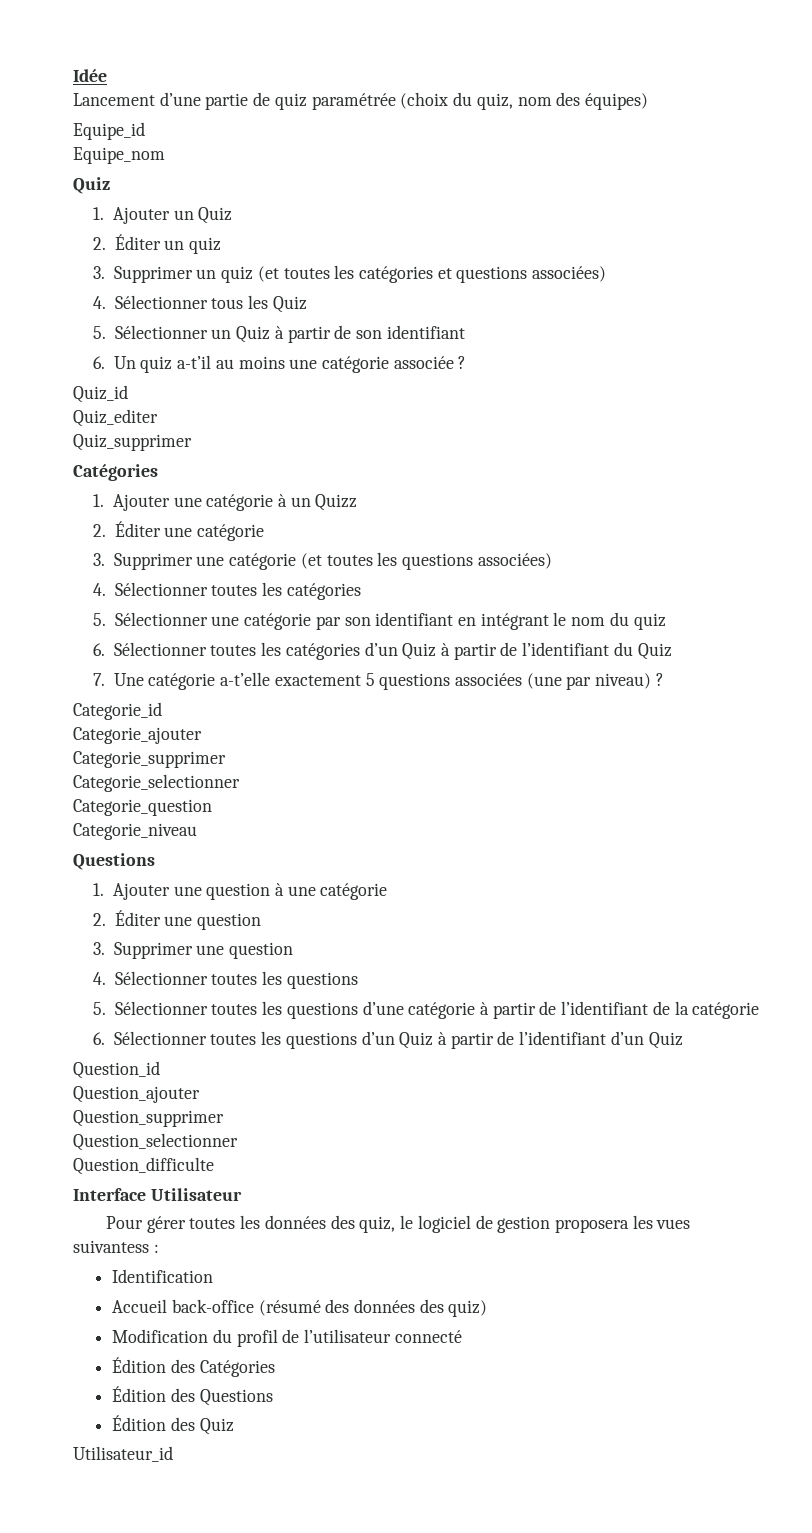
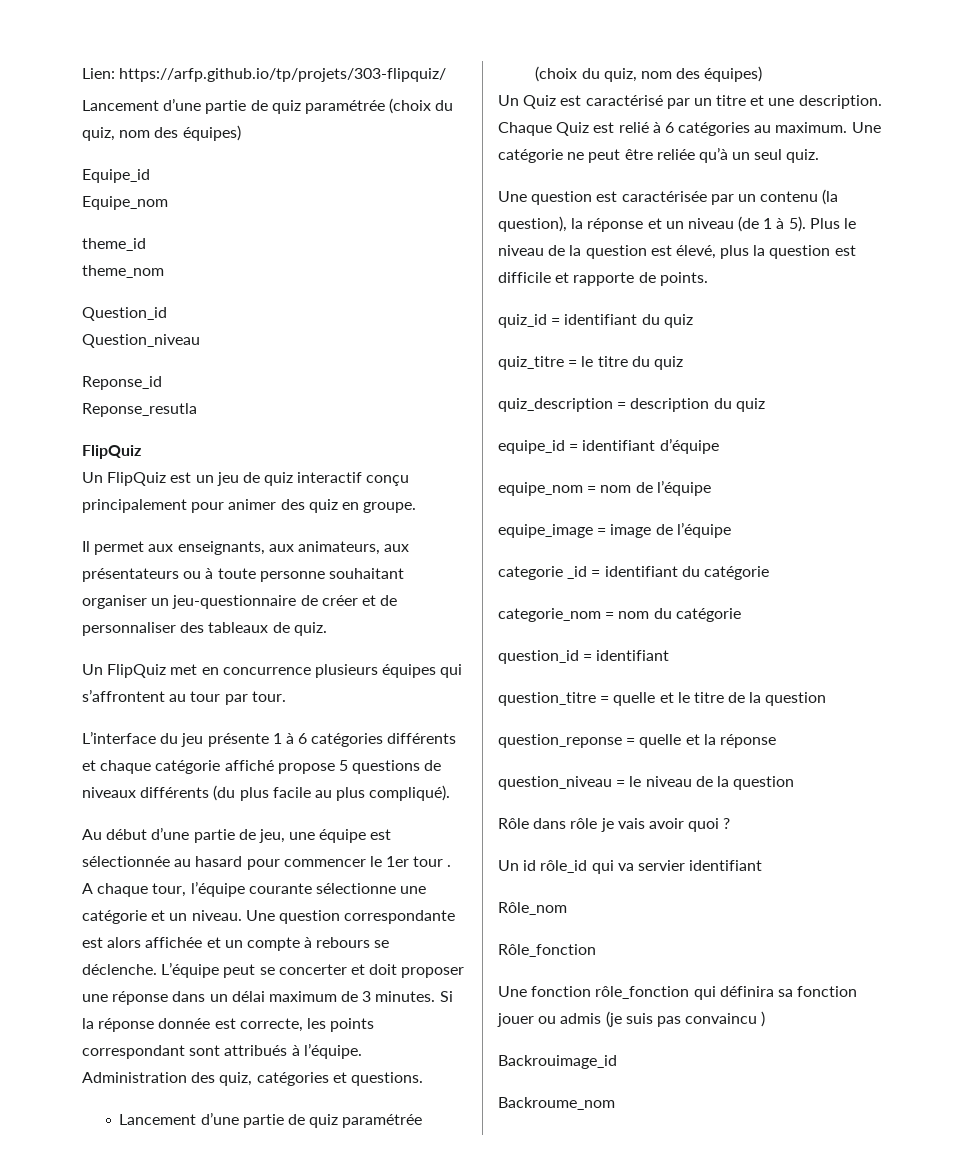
- Idée
+ Lien: https://arfp.github.io/tp/projets/303-flipquiz/
  Equipe_nom
- Quiz
- 1. Ajouter un Quiz
- 2. Éditer un quiz
- 3. Supprimer un quiz (et toutes les catégories et questions associées)
- 4. Sélectionner tous les Quiz
- 5. Sélectionner un Quiz à partir de son identifiant
- 6. Un quiz a-t’il au moins une catégorie associée ?
- Quiz_id
- Quiz_editer
- Quiz_supprimer
- Catégories
- 1. Ajouter une catégorie à un Quizz
- 2. Éditer une catégorie
- 3. Supprimer une catégorie (et toutes les questions associées)
- 4. Sélectionner toutes les catégories
- 5. Sélectionner une catégorie par son identifiant en intégrant le nom du quiz
- 6. Sélectionner toutes les catégories d’un Quiz à partir de l’identifiant du Quiz
- 7. Une catégorie a-t’elle exactement 5 questions associées (une par niveau) ?
- Categorie_id
- Categorie_ajouter
- Categorie_supprimer
- Categorie_selectionner
- Categorie_question
- Categorie_niveau
- Questions
- 1. Ajouter une question à une catégorie
- 2. Éditer une question
- 3. Supprimer une question
- 4. Sélectionner toutes les questions
- 5. Sélectionner toutes les questions d’une catégorie à partir de l’identifiant de la catégorie
- 6. Sélectionner toutes les questions d’un Quiz à partir de l’identifiant d’un Quiz
+ theme_id
+ theme_nom
  Question_id
- Question_ajouter
- Question_supprimer
- Question_selectionner
- Question_difficulte
- Interface Utilisateur
- Pour gérer toutes les données des quiz, le logiciel de gestion proposera les vues suivantess :
- Identification
- Accueil back-office (résumé des données des quiz)
- Modification du profil de l’utilisateur connecté
- Édition des Catégories
- Édition des Questions
- Édition des Quiz
- Utilisateur_id
+ Question_niveau
+ Reponse_id
+ Reponse_resutla
+ FlipQuiz
+ Un FlipQuiz est un jeu de quiz interactif conçu principalement pour animer des quiz en groupe.
+ Il permet aux enseignants, aux animateurs, aux présentateurs ou à toute personne souhaitant organiser un jeu-questionnaire de créer et de personnaliser des tableaux de quiz.
+ Un FlipQuiz met en concurrence plusieurs équipes qui s’affrontent au tour par tour.
+ L’interface du jeu présente 1 à 6 catégories différents et chaque catégorie affiché propose 5 questions de niveaux différents (du plus facile au plus compliqué).
+ Au début d’une partie de jeu, une équipe est sélectionnée au hasard pour commencer le 1er tour . A chaque tour, l’équipe courante sélectionne une catégorie et un niveau. Une question correspondante est alors affichée et un compte à rebours se déclenche. L’équipe peut se concerter et doit proposer une réponse dans un délai maximum de 3 minutes. Si la réponse donnée est correcte, les points correspondant sont attribués à l’équipe. Administration des quiz, catégories et questions.
+ Lancement d’une partie de quiz paramétrée (choix du quiz, nom des équipes)
+ Un Quiz est caractérisé par un titre et une description. Chaque Quiz est relié à 6 catégories au maximum. Une catégorie ne peut être reliée qu’à un seul quiz.
+ Une question est caractérisée par un contenu (la question), la réponse et un niveau (de 1 à 5). Plus le niveau de la question est élevé, plus la question est difficile et rapporte de points.
+ quiz_id = identifiant du quiz
+ quiz_titre = le titre du quiz
+ quiz_description = description du quiz
+ equipe_id = identifiant d’équipe
+ equipe_nom = nom de l’équipe
+ equipe_image = image de l’équipe
+ categorie _id = identifiant du catégorie
+ categorie_nom = nom du catégorie
+ question_id = identifiant
+ question_titre = quelle et le titre de la question
+ question_reponse = quelle et la réponse
+ question_niveau = le niveau de la question
+ Rôle dans rôle je vais avoir quoi ?
+ Un id rôle_id qui va servier identifiant
+ Rôle_nom
+ Rôle_fonction
+ Une fonction rôle_fonction qui définira sa fonction jouer ou admis (je suis pas convaincu )
+ Backrouimage_id
+ Backroume_nom

